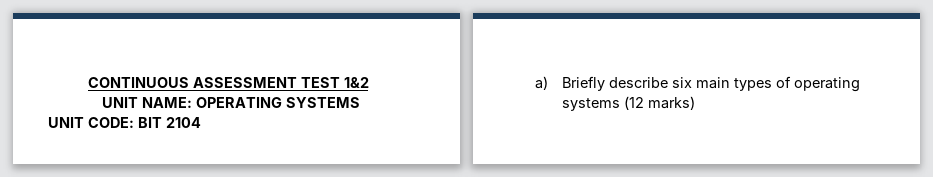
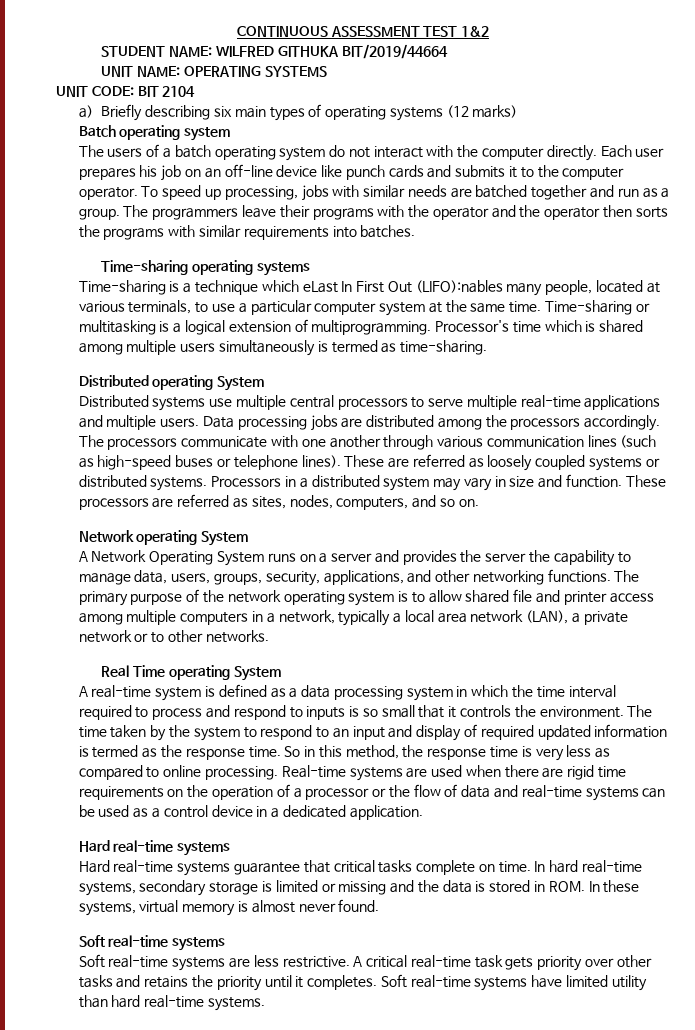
+ STUDENT NAME: WILFRED GITHUKA BIT/2019/44664
- a) Briefly describe six main types of operating systems (12 marks)
+ a) Briefly describing six main types of operating systems (12 marks)
+ Batch operating system
+ The users of a batch operating system do not interact with the computer directly. Each user prepares his job on an off-line device like punch cards and submits it to the computer operator. To speed up processing, jobs with similar needs are batched together and run as a group. The programmers leave their programs with the operator and the operator then sorts the programs with similar requirements into batches.
+ Time-sharing operating systems
+ Time-sharing is a technique which eLast In First Out (LIFO):nables many people, located at various terminals, to use a particular computer system at the same time. Time-sharing or multitasking is a logical extension of multiprogramming. Processor's time which is shared among multiple users simultaneously is termed as time-sharing.
+ Distributed operating System
+ Distributed systems use multiple central processors to serve multiple real-time applications and multiple users. Data processing jobs are distributed among the processors accordingly. The processors communicate with one another through various communication lines (such as high-speed buses or telephone lines). These are referred as loosely coupled systems or distributed systems. Processors in a distributed system may vary in size and function. These processors are referred as sites, nodes, computers, and so on.
+ Network operating System
+ A Network Operating System runs on a server and provides the server the capability to manage data, users, groups, security, applications, and other networking functions. The primary purpose of the network operating system is to allow shared file and printer access among multiple computers in a network, typically a local area network (LAN), a private network or to other networks.
+ Real Time operating System
+ A real-time system is defined as a data processing system in which the time interval required to process and respond to inputs is so small that it controls the environment. The time taken by the system to respond to an input and display of required updated information is termed as the response time. So in this method, the response time is very less as compared to online processing. Real-time systems are used when there are rigid time requirements on the operation of a processor or the flow of data and real-time systems can be used as a control device in a dedicated application.
+ Hard real-time systems
+ Hard real-time systems guarantee that critical tasks complete on time. In hard real-time systems, secondary storage is limited or missing and the data is stored in ROM. In these systems, virtual memory is almost never found.
+ Soft real-time systems
+ Soft real-time systems are less restrictive. A critical real-time task gets priority over other tasks and retains the priority until it completes. Soft real-time systems have limited utility than hard real-time systems.

